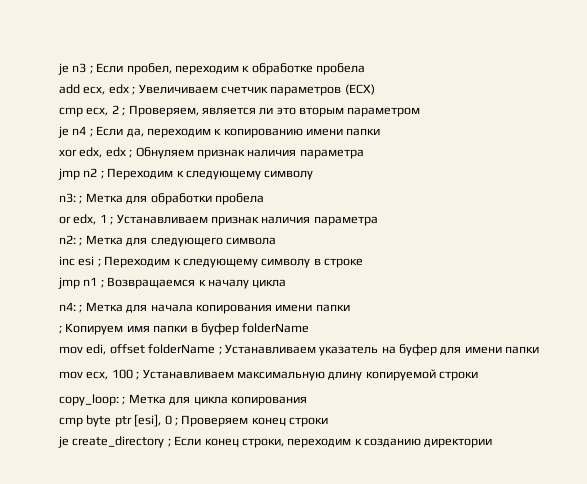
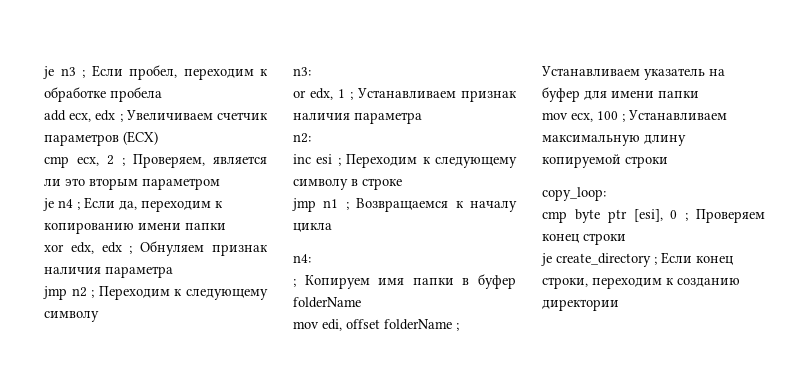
- n3: ; Метка для обработки пробела
+ n3:
- n2: ; Метка для следующего символа
+ n2:
- n4: ; Метка для начала копирования имени папки
+ n4:
- copy_loop: ; Метка для цикла копирования
+ copy_loop:

